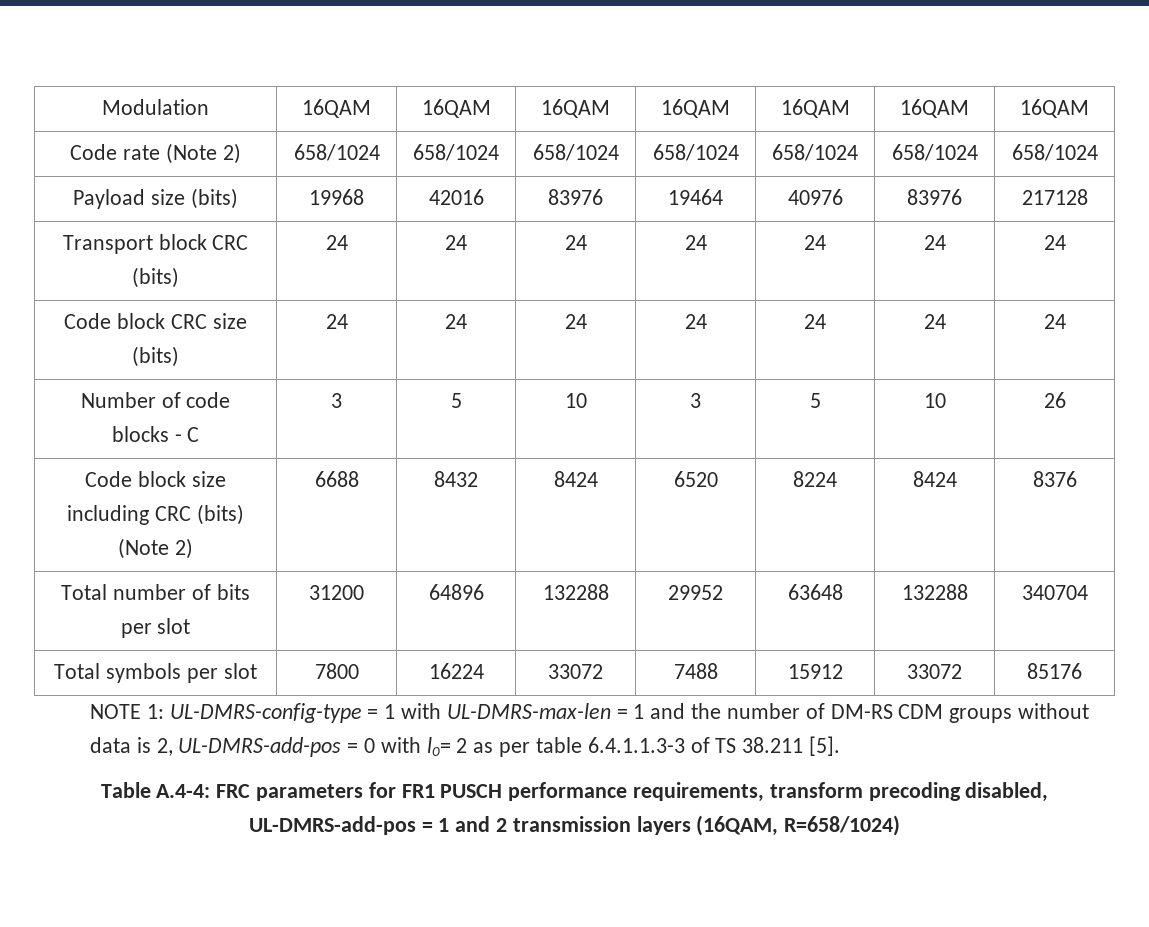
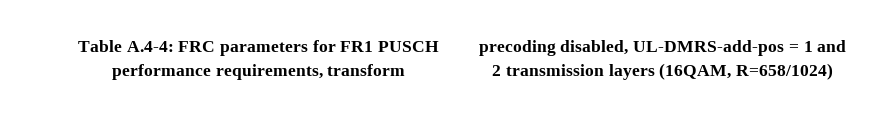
- Modulation | 16QAM | 16QAM | 16QAM | 16QAM | 16QAM | 16QAM | 16QAM
- Code rate (Note 2) | 658/1024 | 658/1024 | 658/1024 | 658/1024 | 658/1024 | 658/1024 | 658/1024
- Payload size (bits) | 19968 | 42016 | 83976 | 19464 | 40976 | 83976 | 217128
- Transport block CRC (bits) | 24 | 24 | 24 | 24 | 24 | 24 | 24
- Code block CRC size (bits) | 24 | 24 | 24 | 24 | 24 | 24 | 24
- Number of code blocks - C | 3 | 5 | 10 | 3 | 5 | 10 | 26
- Code block size including CRC (bits) (Note 2) | 6688 | 8432 | 8424 | 6520 | 8224 | 8424 | 8376
- Total number of bits per slot | 31200 | 64896 | 132288 | 29952 | 63648 | 132288 | 340704
- Total symbols per slot | 7800 | 16224 | 33072 | 7488 | 15912 | 33072 | 85176
- NOTE 1: UL-DMRS-config-type = 1 with UL-DMRS-max-len = 1 and the number of DM-RS CDM groups without data is 2, UL-DMRS-add-pos = 0 with l0= 2 as per table 6.4.1.1.3-3 of TS 38.211 [5].

